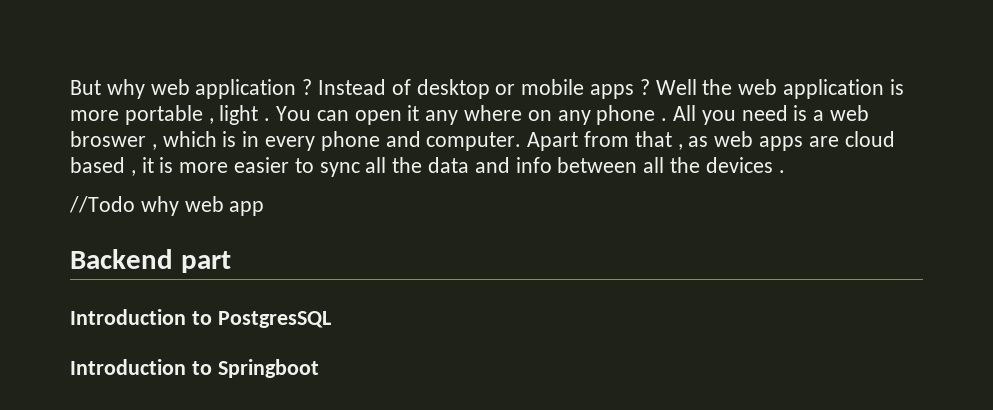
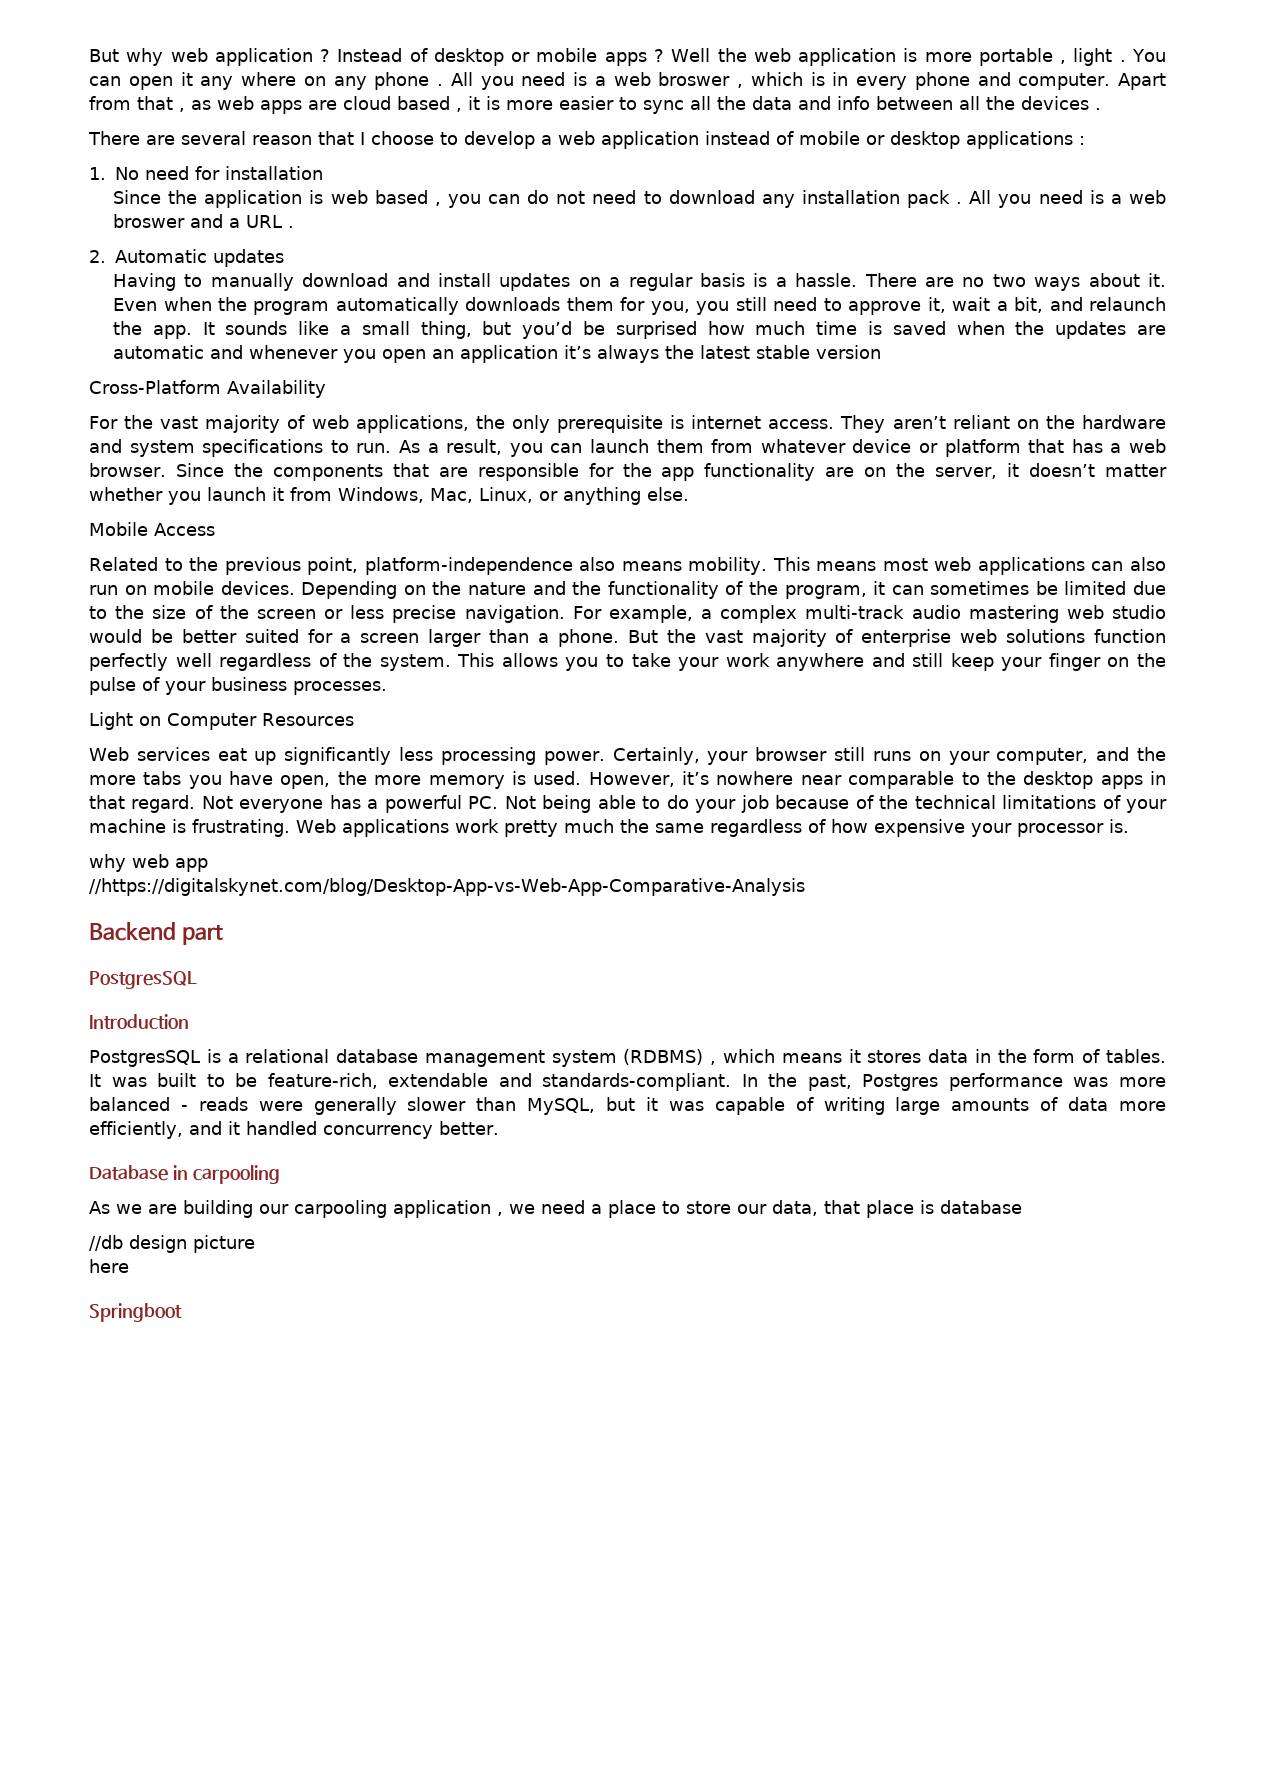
- //Todo why web app
+ There are several reason that I choose to develop a web application instead of mobile or desktop applications :
+ 1. No need for installation
+ Since the application is web based , you can do not need to download any installation pack . All you need is a web broswer and a URL .
+ 2. Automatic updates
+ Having to manually download and install updates on a regular basis is a hassle. There are no two ways about it. Even when the program automatically downloads them for you, you still need to approve it, wait a bit, and relaunch the app. It sounds like a small thing, but you’d be surprised how much time is saved when the updates are automatic and whenever you open an application it’s always the latest stable version
+ Cross-Platform Availability
+ For the vast majority of web applications, the only prerequisite is internet access. They aren’t reliant on the hardware and system specifications to run. As a result, you can launch them from whatever device or platform that has a web browser. Since the components that are responsible for the app functionality are on the server, it doesn’t matter whether you launch it from Windows, Mac, Linux, or anything else.
+ Mobile Access
+ Related to the previous point, platform-independence also means mobility. This means most web applications can also run on mobile devices. Depending on the nature and the functionality of the program, it can sometimes be limited due to the size of the screen or less precise navigation. For example, a complex multi-track audio mastering web studio would be better suited for a screen larger than a phone. But the vast majority of enterprise web solutions function perfectly well regardless of the system. This allows you to take your work anywhere and still keep your finger on the pulse of your business processes.
+ Light on Computer Resources
+ Web services eat up significantly less processing power. Certainly, your browser still runs on your computer, and the more tabs you have open, the more memory is used. However, it’s nowhere near comparable to the desktop apps in that regard. Not everyone has a powerful PC. Not being able to do your job because of the technical limitations of your machine is frustrating. Web applications work pretty much the same regardless of how expensive your processor is.
+ why web app
+ //https://digitalskynet.com/blog/Desktop-App-vs-Web-App-Comparative-Analysis
  Backend part
- Introduction to PostgresSQL
+ PostgresSQL
- Introduction to Springboot
+ Introduction
+ PostgresSQL is a relational database management system (RDBMS) , which means it stores data in the form of tables. It was built to be feature-rich, extendable and standards-compliant. In the past, Postgres performance was more balanced - reads were generally slower than MySQL, but it was capable of writing large amounts of data more efficiently, and it handled concurrency better.
+ Database in carpooling
+ As we are building our carpooling application , we need a place to store our data, that place is database
+ //db design picture
+ here
+ Springboot

